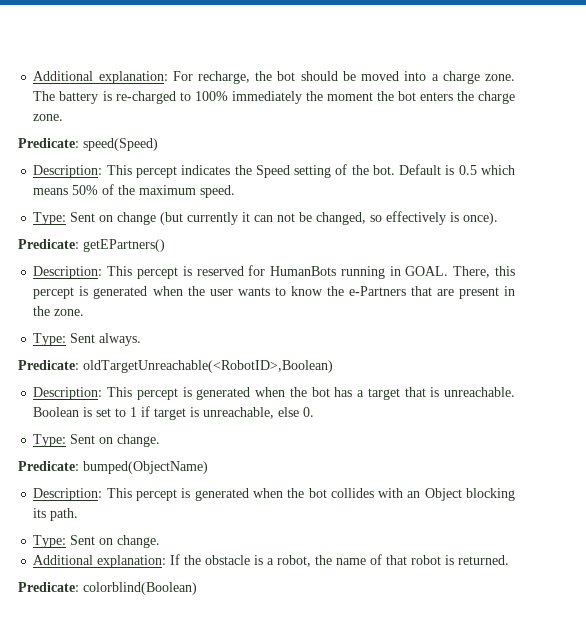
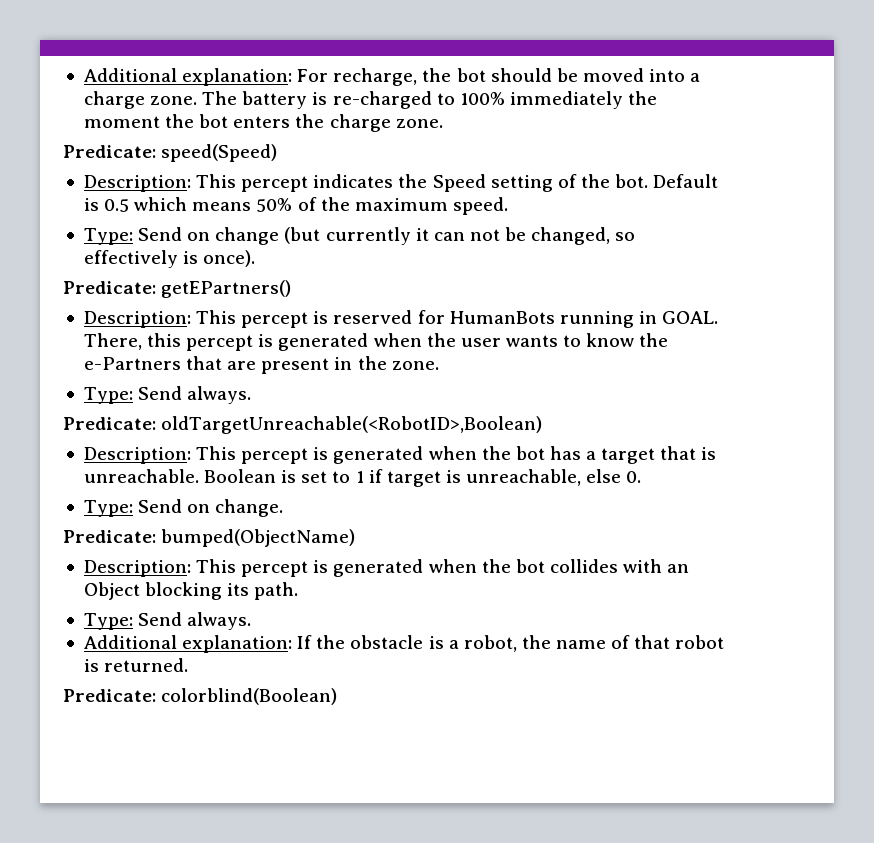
- Type: Sent on change (but currently it can not be changed, so effectively is once).
+ Type: Send on change (but currently it can not be changed, so effectively is once).
  There, this percept is generated when the user wants to know the e-Partners that are present in the zone.
- Type: Sent always.
+ Type: Send always.
  Boolean is set to 1 if target is unreachable, else 0.
- Type: Sent on change.
+ Type: Send on change.
  Description: This percept is generated when the bot collides with an Object blocking its path.
- Type: Sent on change.
+ Type: Send always.

